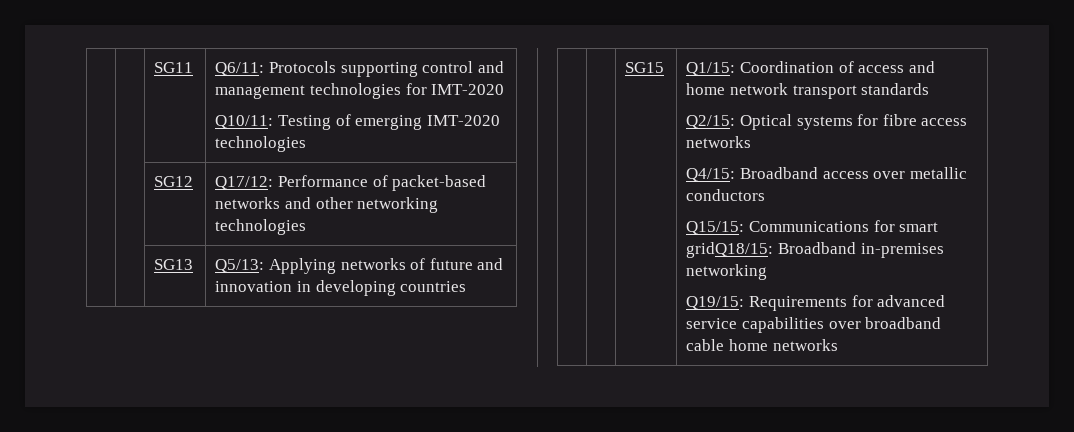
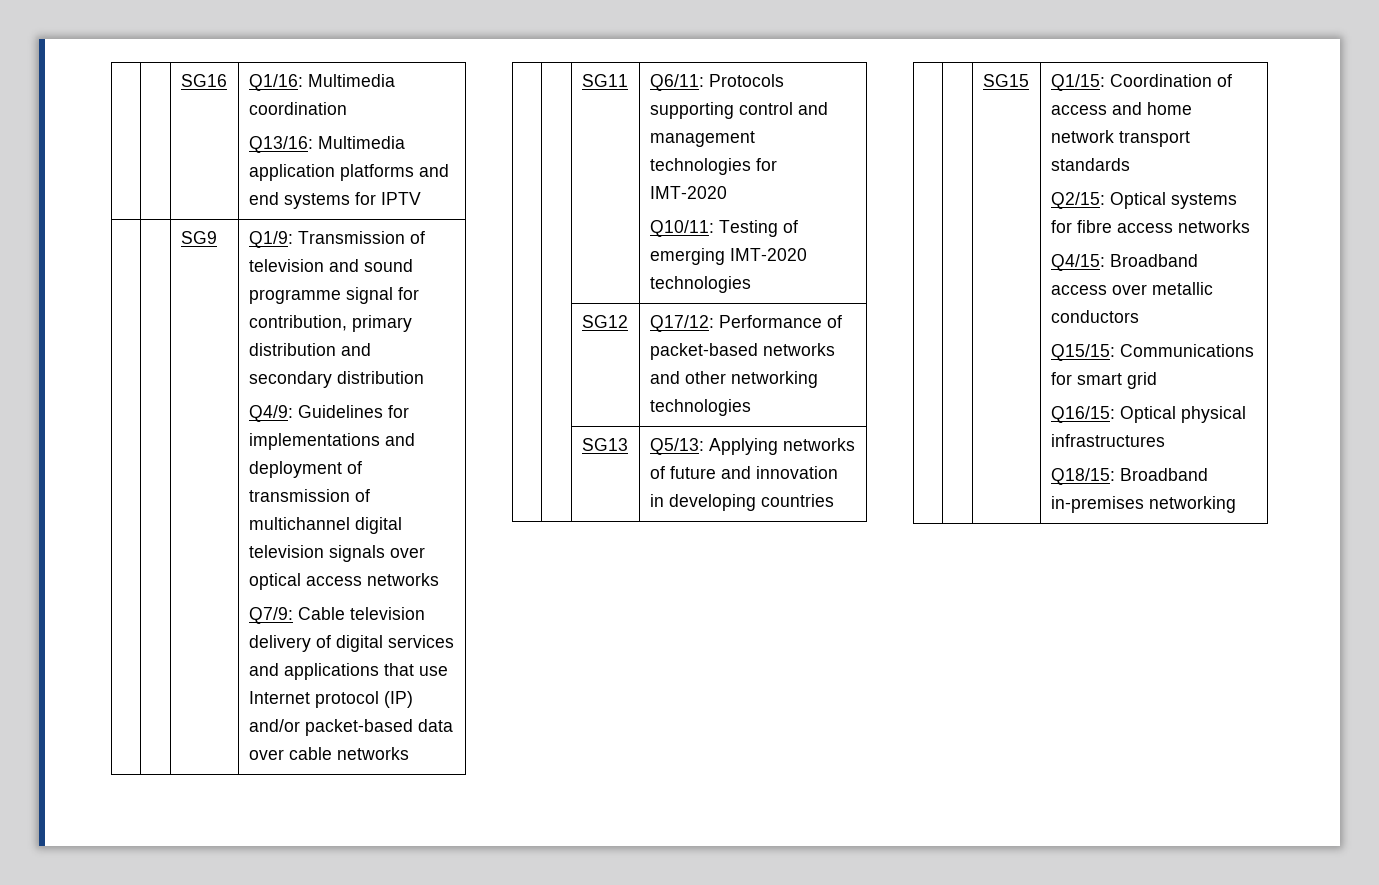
+ | | SG16 | Q1/16: Multimedia coordination
+ Q13/16: Multimedia application platforms and end systems for IPTV
+ | | SG9 | Q1/9: Transmission of television and sound programme signal for contribution, primary distribution and secondary distribution
+ Q4/9: Guidelines for implementations and deployment of transmission of multichannel digital television signals over optical access networks
+ Q7/9: Cable television delivery of digital services and applications that use Internet protocol (IP) and/or packet-based data over cable networks
- Q15/15: Communications for smart gridQ18/15: Broadband in-premises networking
- Q19/15: Requirements for advanced service capabilities over broadband cable home networks
+ Q15/15: Communications for smart grid
+ Q16/15: Optical physical infrastructures
+ Q18/15: Broadband in-premises networking

